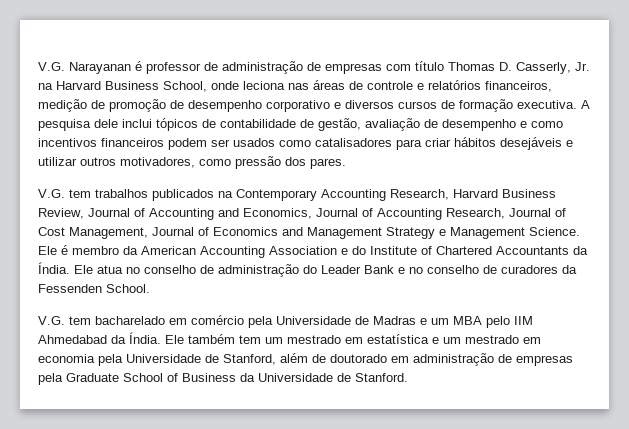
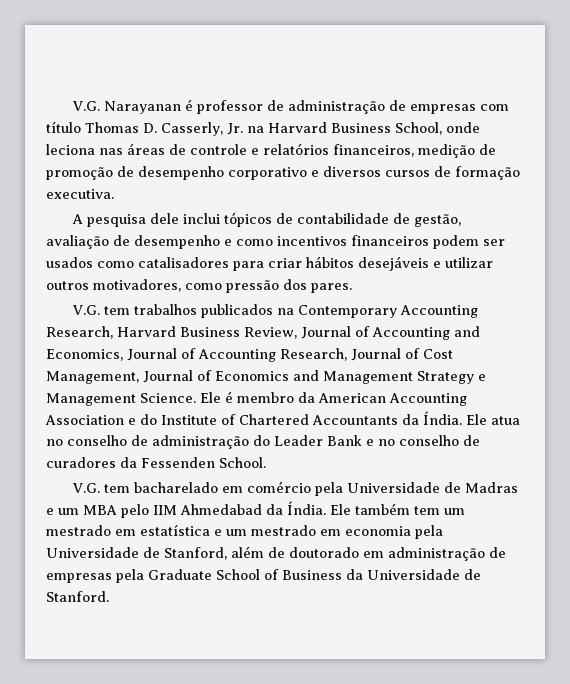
- V.G. Narayanan é professor de administração de empresas com título Thomas D. Casserly, Jr. na Harvard Business School, onde leciona nas áreas de controle e relatórios financeiros, medição de promoção de desempenho corporativo e diversos cursos de formação executiva. A pesquisa dele inclui tópicos de contabilidade de gestão, avaliação de desempenho e como incentivos financeiros podem ser usados como catalisadores para criar hábitos desejáveis e utilizar outros motivadores, como pressão dos pares.
+ V.G. Narayanan é professor de administração de empresas com título Thomas D. Casserly, Jr. na Harvard Business School, onde leciona nas áreas de controle e relatórios financeiros, medição de promoção de desempenho corporativo e diversos cursos de formação executiva.
+ A pesquisa dele inclui tópicos de contabilidade de gestão, avaliação de desempenho e como incentivos financeiros podem ser usados como catalisadores para criar hábitos desejáveis e utilizar outros motivadores, como pressão dos pares.

